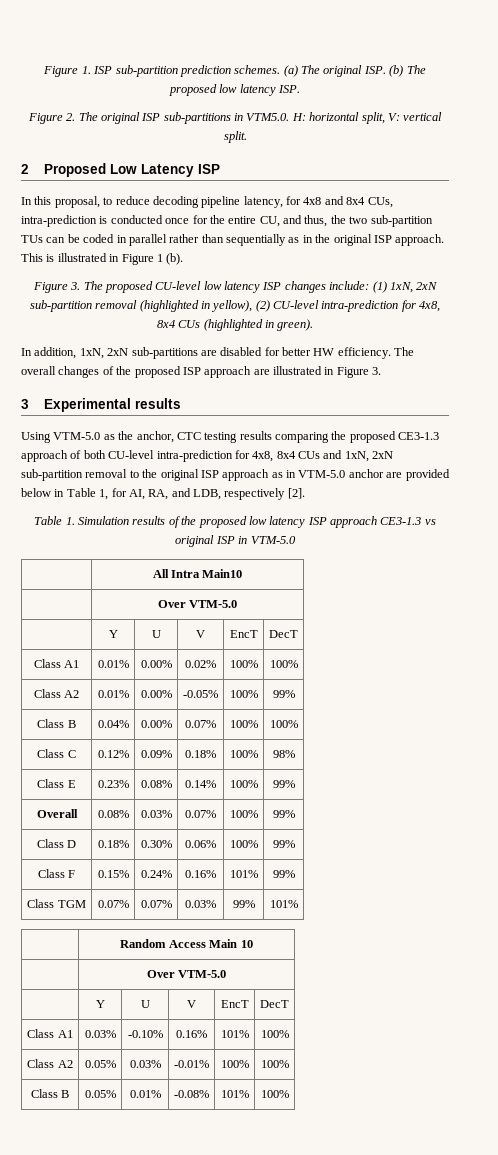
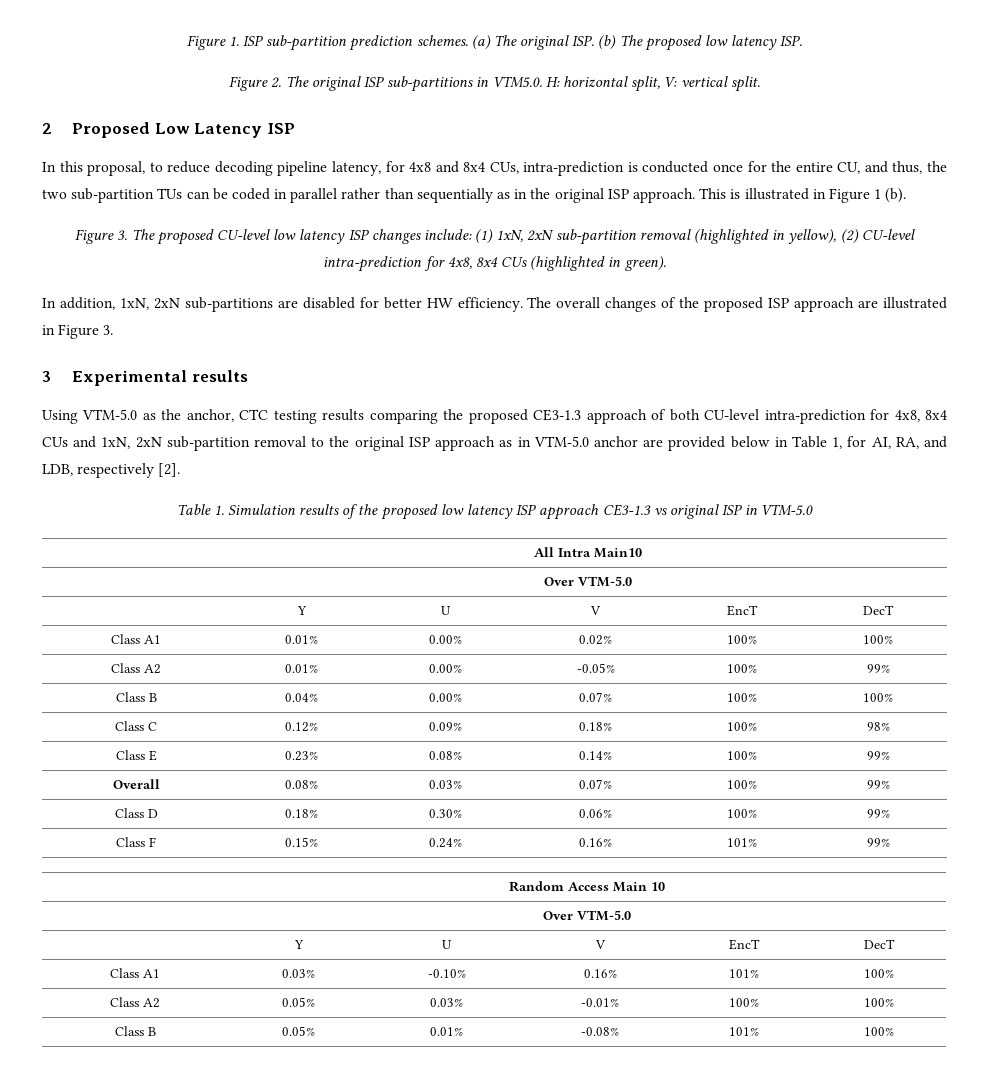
- Class TGM | 0.07% | 0.07% | 0.03% | 99% | 101%

